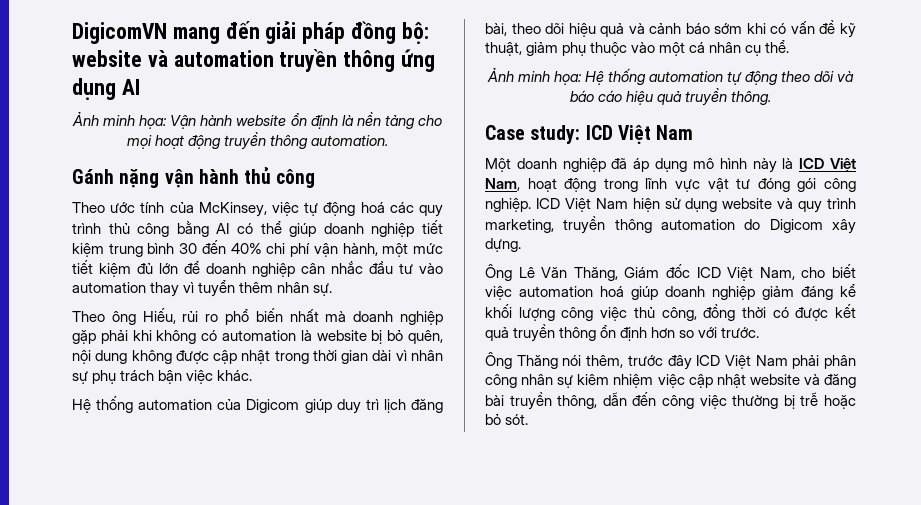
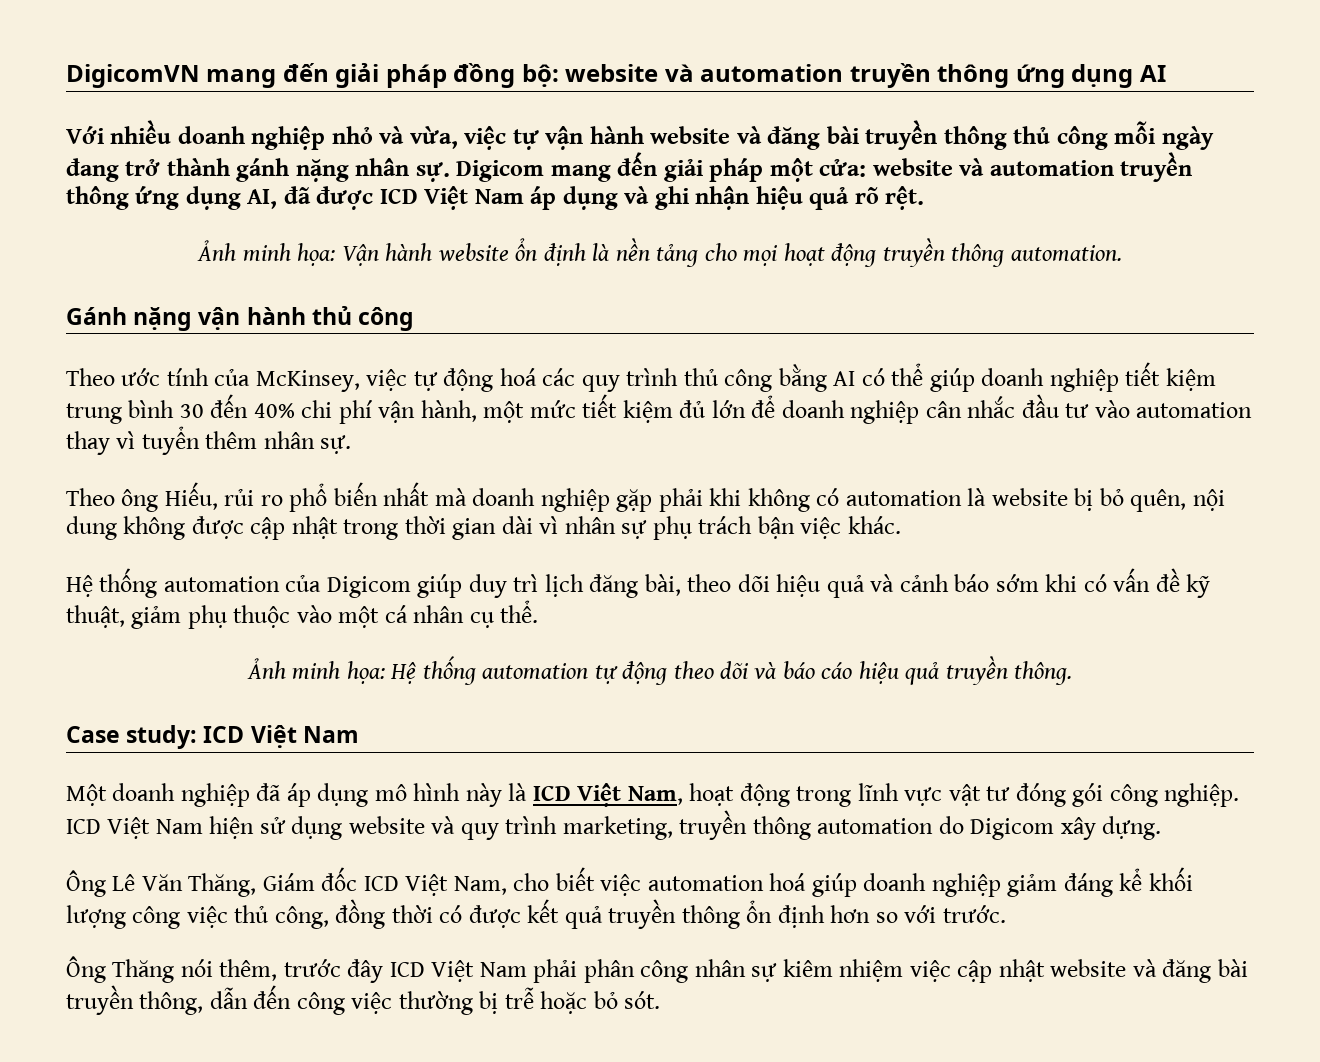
+ Với nhiều doanh nghiệp nhỏ và vừa, việc tự vận hành website và đăng bài truyền thông thủ công mỗi ngày đang trở thành gánh nặng nhân sự. Digicom mang đến giải pháp một cửa: website và automation truyền thông ứng dụng AI, đã được ICD Việt Nam áp dụng và ghi nhận hiệu quả rõ rệt.

